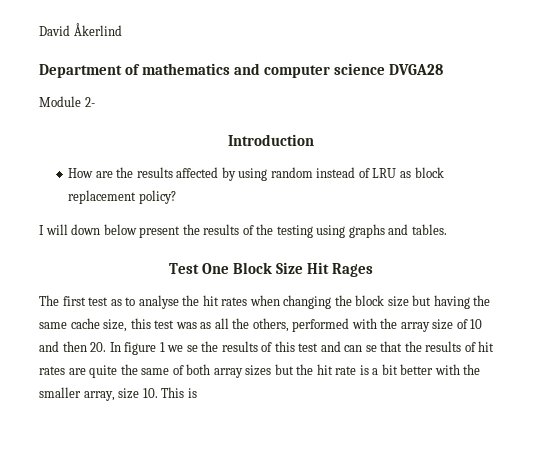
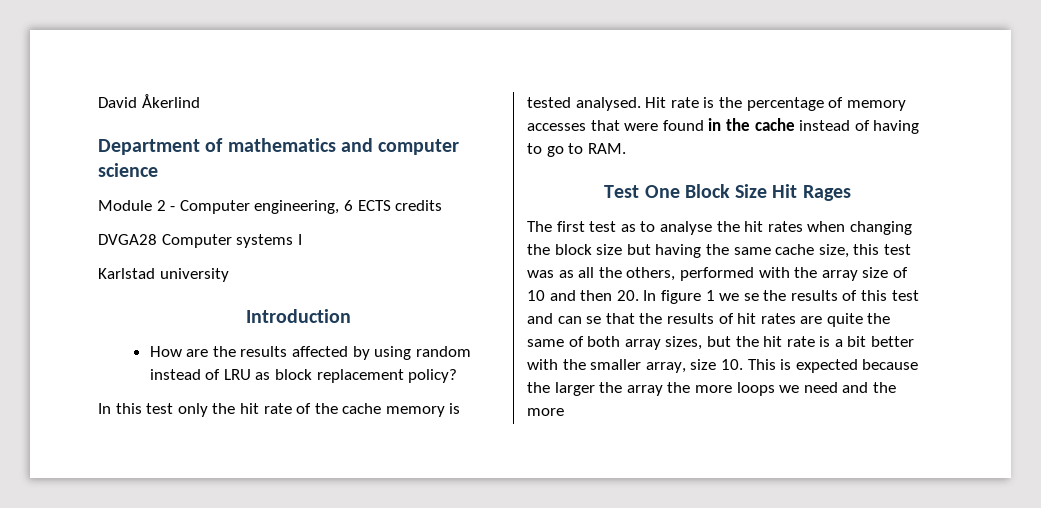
- Department of mathematics and computer science DVGA28
+ Department of mathematics and computer science
- Module 2-
+ Module 2 - Computer engineering, 6 ECTS credits
+ DVGA28 Computer systems I
+ Karlstad university
- I will down below present the results of the testing using graphs and tables.
+ In this test only the hit rate of the cache memory is tested analysed. Hit rate is the percentage of memory accesses that were found in the cache instead of having to go to RAM.
- The first test as to analyse the hit rates when changing the block size but having the same cache size, this test was as all the others, performed with the array size of 10 and then 20. In figure 1 we se the results of this test and can se that the results of hit rates are quite the same of both array sizes but the hit rate is a bit better with the smaller array, size 10. This is
+ The first test as to analyse the hit rates when changing the block size but having the same cache size, this test was as all the others, performed with the array size of 10 and then 20. In figure 1 we se the results of this test and can se that the results of hit rates are quite the same of both array sizes, but the hit rate is a bit better with the smaller array, size 10. This is expected because the larger the array the more loops we need and the more

